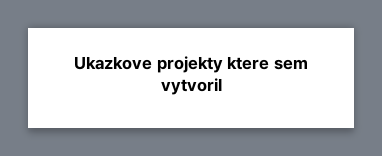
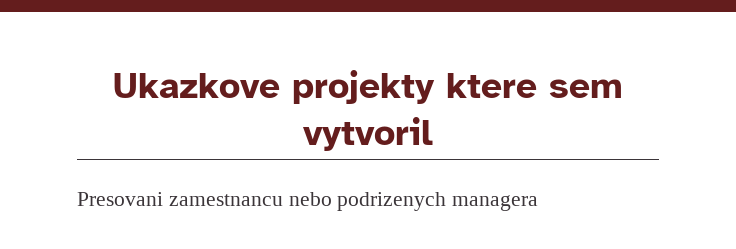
+ Presovani zamestnancu nebo podrizenych managera

